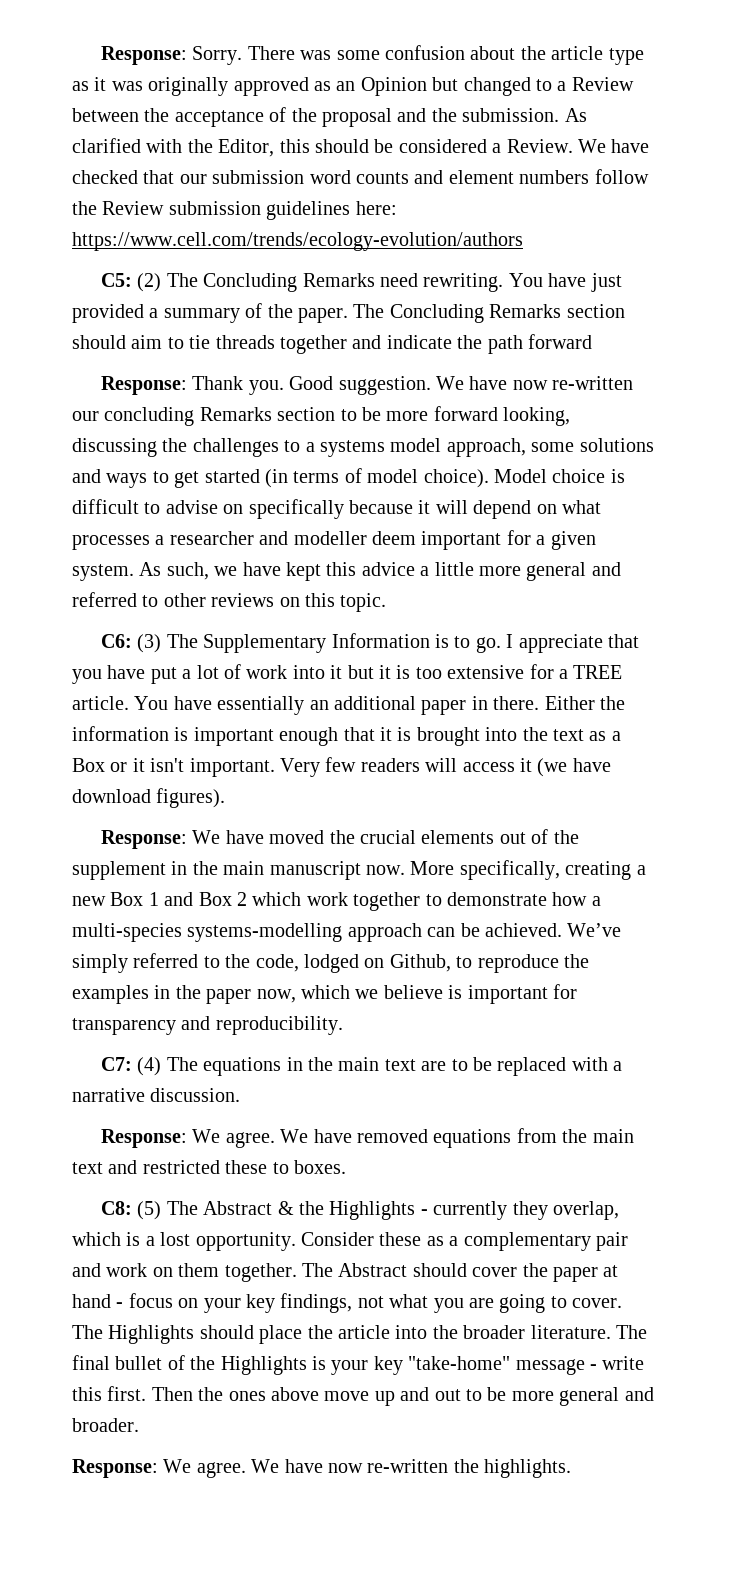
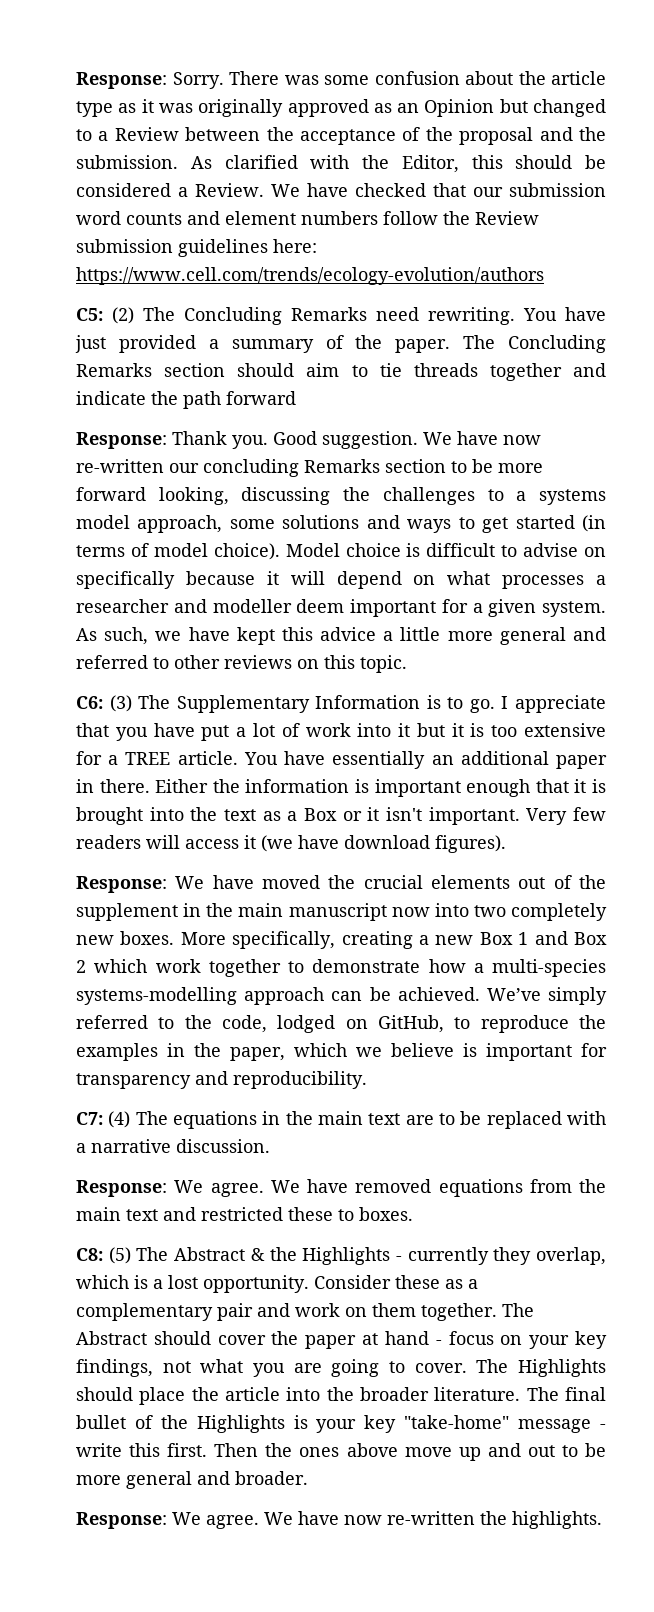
- Response: We have moved the crucial elements out of the supplement in the main manuscript now.
+ Response: We have moved the crucial elements out of the supplement in the main manuscript now into two completely new boxes.
- We’ve simply referred to the code, lodged on Github, to reproduce the examples in the paper now, which we believe is important for transparency and reproducibility.
+ We’ve simply referred to the code, lodged on GitHub, to reproduce the examples in the paper, which we believe is important for transparency and reproducibility.

